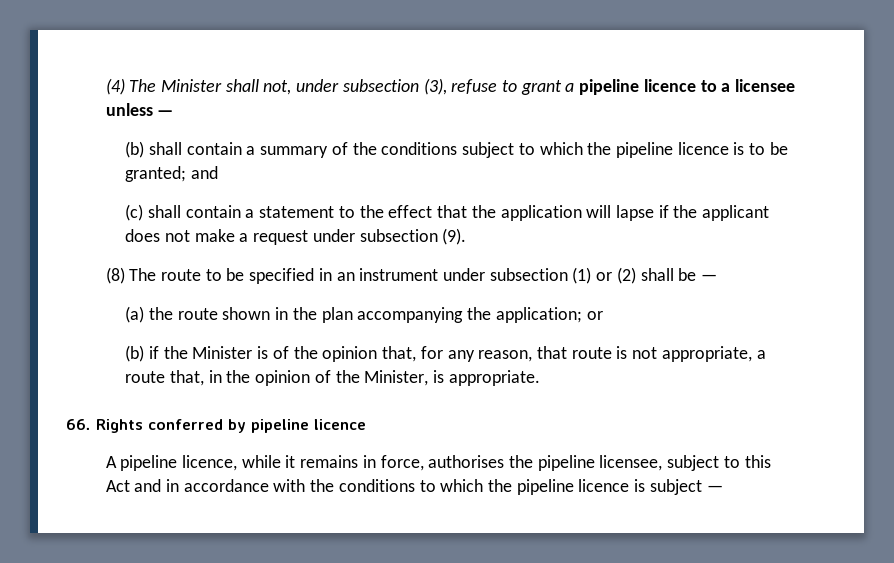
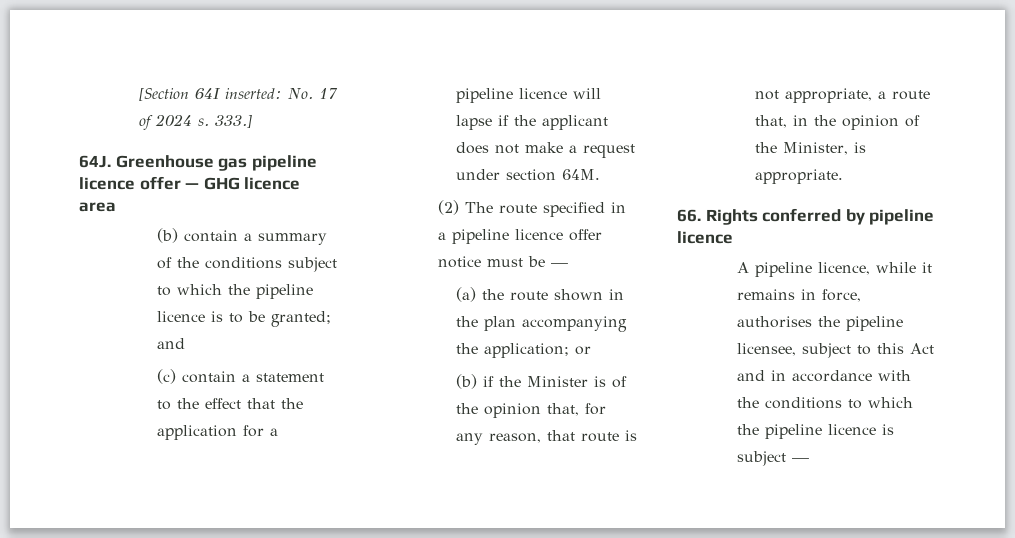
- (4) The Minister shall not, under subsection (3), refuse to grant a pipeline licence to a licensee unless —
- (b) shall contain a summary of the conditions subject to which the pipeline licence is to be granted; and
+ [Section 64I inserted: No. 17 of 2024 s. 333.]
+ 64J. Greenhouse gas pipeline licence offer — GHG licence area
+ (b) contain a summary of the conditions subject to which the pipeline licence is to be granted; and
- (c) shall contain a statement to the effect that the application will lapse if the applicant does not make a request under subsection (9).
- (8) The route to be specified in an instrument under subsection (1) or (2) shall be —
+ (c) contain a statement to the effect that the application for a pipeline licence will lapse if the applicant does not make a request under section 64M.
+ (2) The route specified in a pipeline licence offer notice must be —

